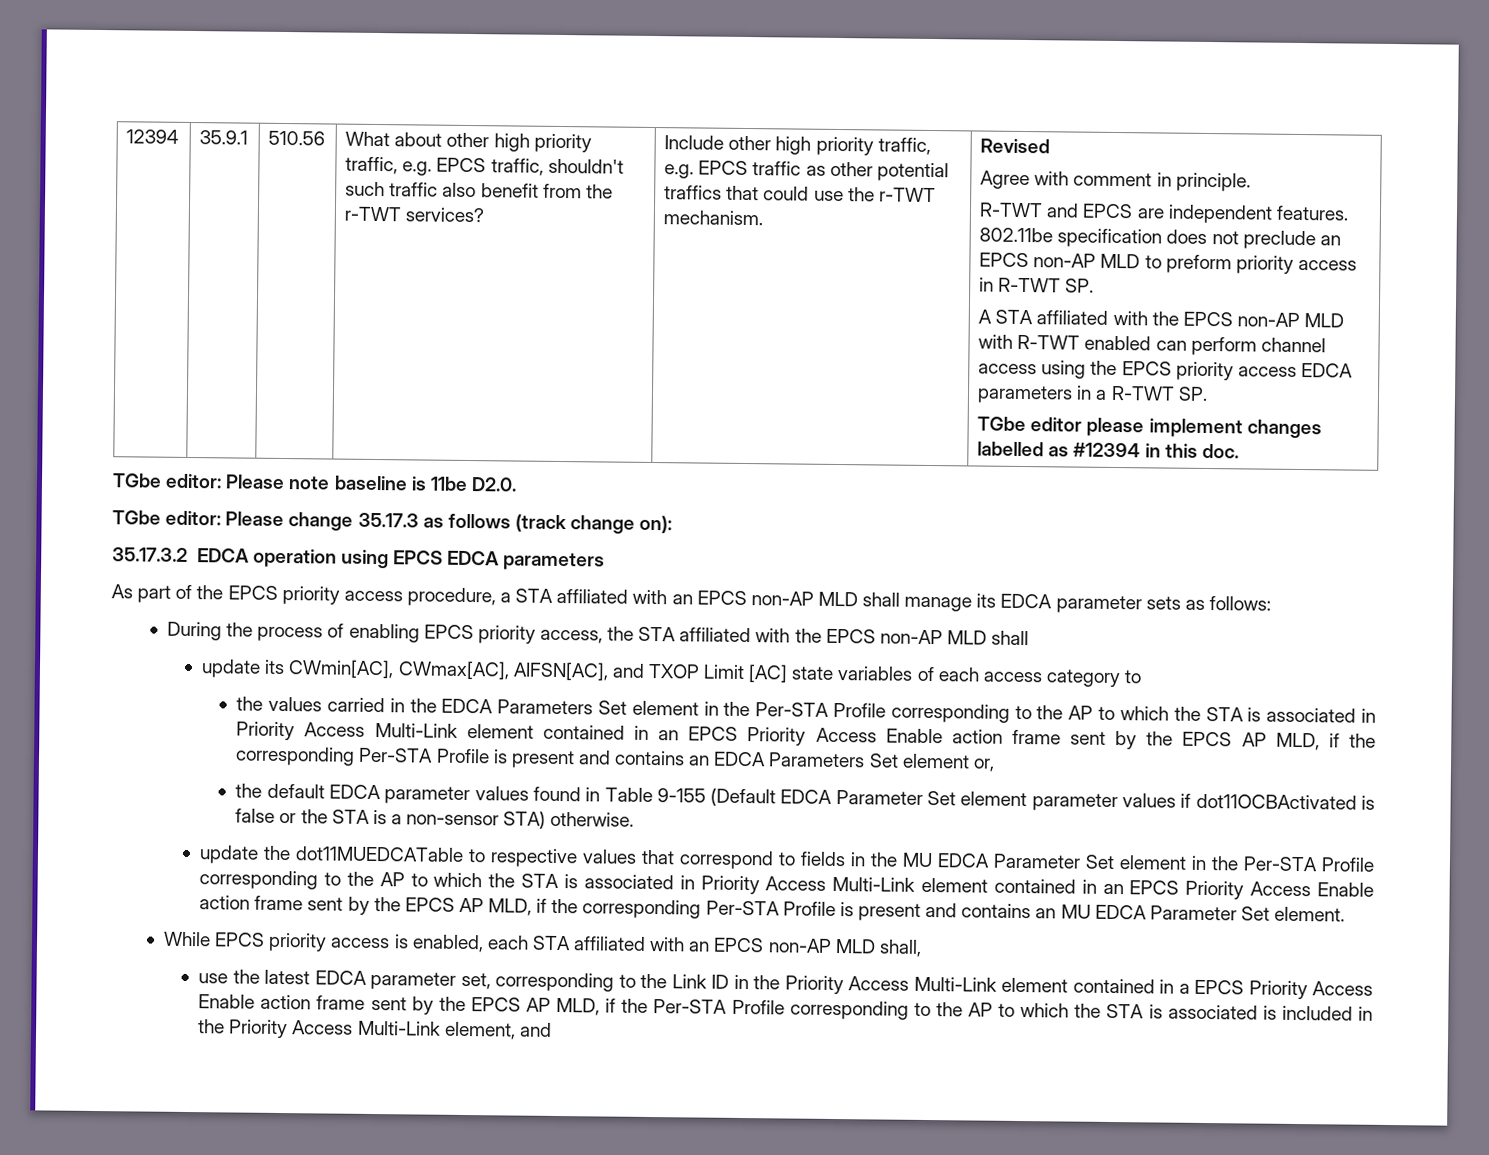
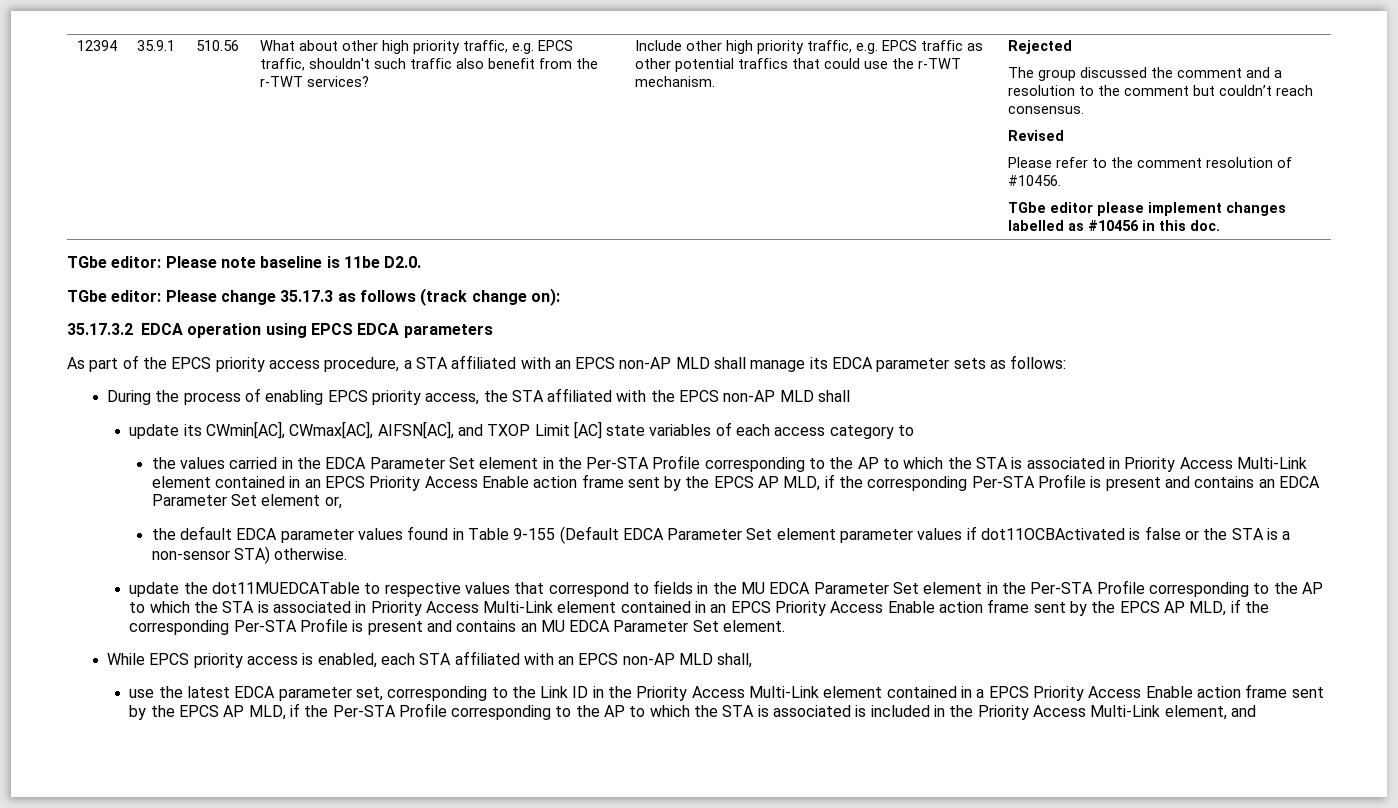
+ Rejected
+ The group discussed the comment and a resolution to the comment but couldn’t reach consensus.
  Revised
- Agree with comment in principle.
- R-TWT and EPCS are independent features. 802.11be specification does not preclude an EPCS non-AP MLD to preform priority access in R-TWT SP.
- A STA affiliated with the EPCS non-AP MLD with R-TWT enabled can perform channel access using the EPCS priority access EDCA parameters in a R-TWT SP.
+ Please refer to the comment resolution of #10456.
- TGbe editor please implement changes labelled as #12394 in this doc.
+ TGbe editor please implement changes labelled as #10456 in this doc.
- the values carried in the EDCA Parameters Set element in the Per-STA Profile corresponding to the AP to which the STA is associated in Priority Access Multi-Link element contained in an EPCS Priority Access Enable action frame sent by the EPCS AP MLD, if the corresponding Per-STA Profile is present and contains an EDCA Parameters Set element or,
+ the values carried in the EDCA Parameter Set element in the Per-STA Profile corresponding to the AP to which the STA is associated in Priority Access Multi-Link element contained in an EPCS Priority Access Enable action frame sent by the EPCS AP MLD, if the corresponding Per-STA Profile is present and contains an EDCA Parameter Set element or,

